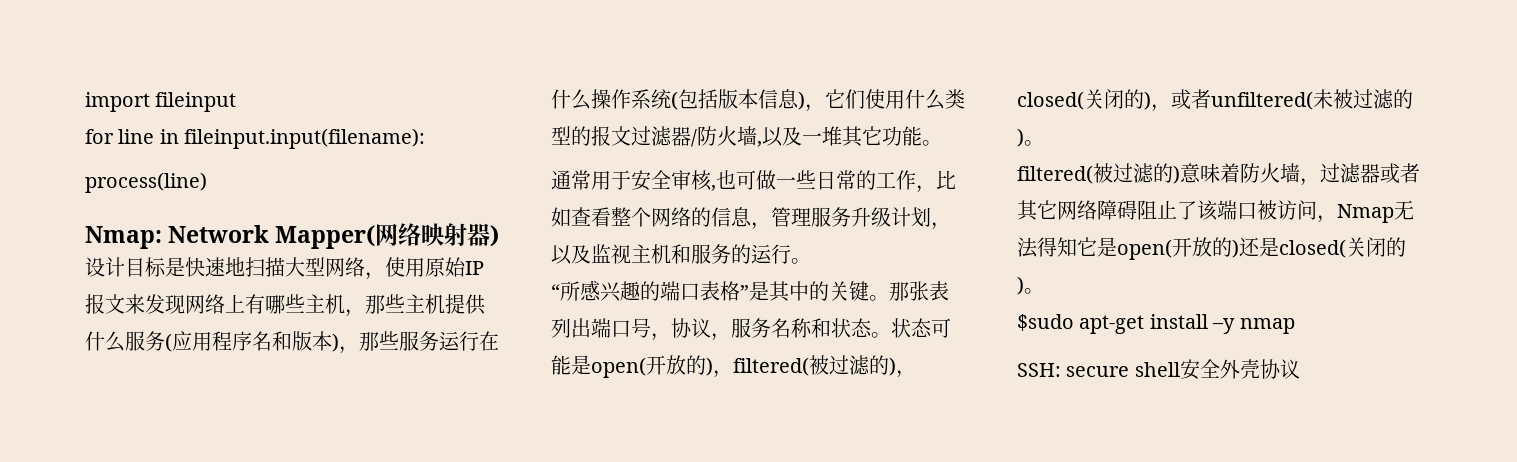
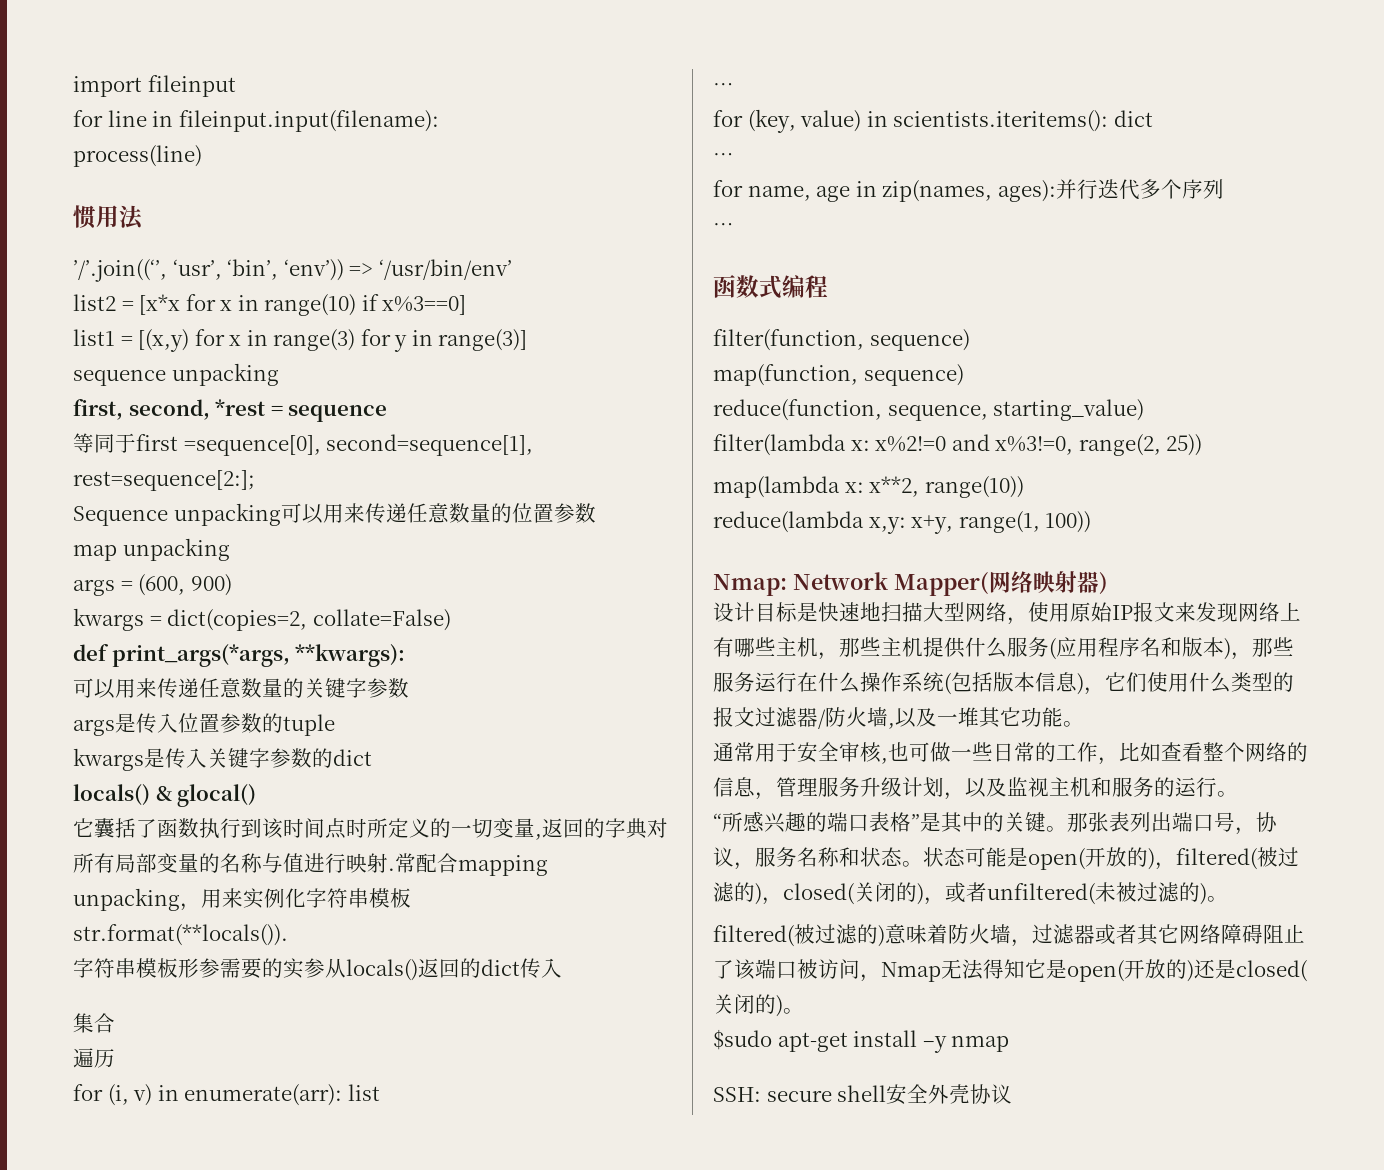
+ 惯用法
+ ’/’.join((‘’, ‘usr’, ‘bin’, ‘env’)) => ‘/usr/bin/env’
+ list2 = [x*x for x in range(10) if x%3==0]
+ list1 = [(x,y) for x in range(3) for y in range(3)]
+ sequence unpacking
+ first, second, *rest = sequence
+ 等同于first =sequence[0], second=sequence[1], rest=sequence[2:];
+ Sequence unpacking可以用来传递任意数量的位置参数
+ map unpacking
+ args = (600, 900)
+ kwargs = dict(copies=2, collate=False)
+ def print_args(*args, **kwargs):
+ 可以用来传递任意数量的关键字参数
+ args是传入位置参数的tuple
+ kwargs是传入关键字参数的dict
+ locals() & glocal()
+ 它囊括了函数执行到该时间点时所定义的一切变量,返回的字典对所有局部变量的名称与值进行映射.常配合mapping unpacking，用来实例化字符串模板
+ str.format(**locals()).
+ 字符串模板形参需要的实参从locals()返回的dict传入
+ 集合
+ 遍历
+ for (i, v) in enumerate(arr): list
+ …
+ for (key, value) in scientists.iteritems(): dict
+ …
+ for name, age in zip(names, ages):并行迭代多个序列
+ …
+ 函数式编程
+ filter(function, sequence)
+ map(function, sequence)
+ reduce(function, sequence, starting_value)
+ filter(lambda x: x%2!=0 and x%3!=0, range(2, 25))
+ map(lambda x: x**2, range(10))
+ reduce(lambda x,y: x+y, range(1, 100))

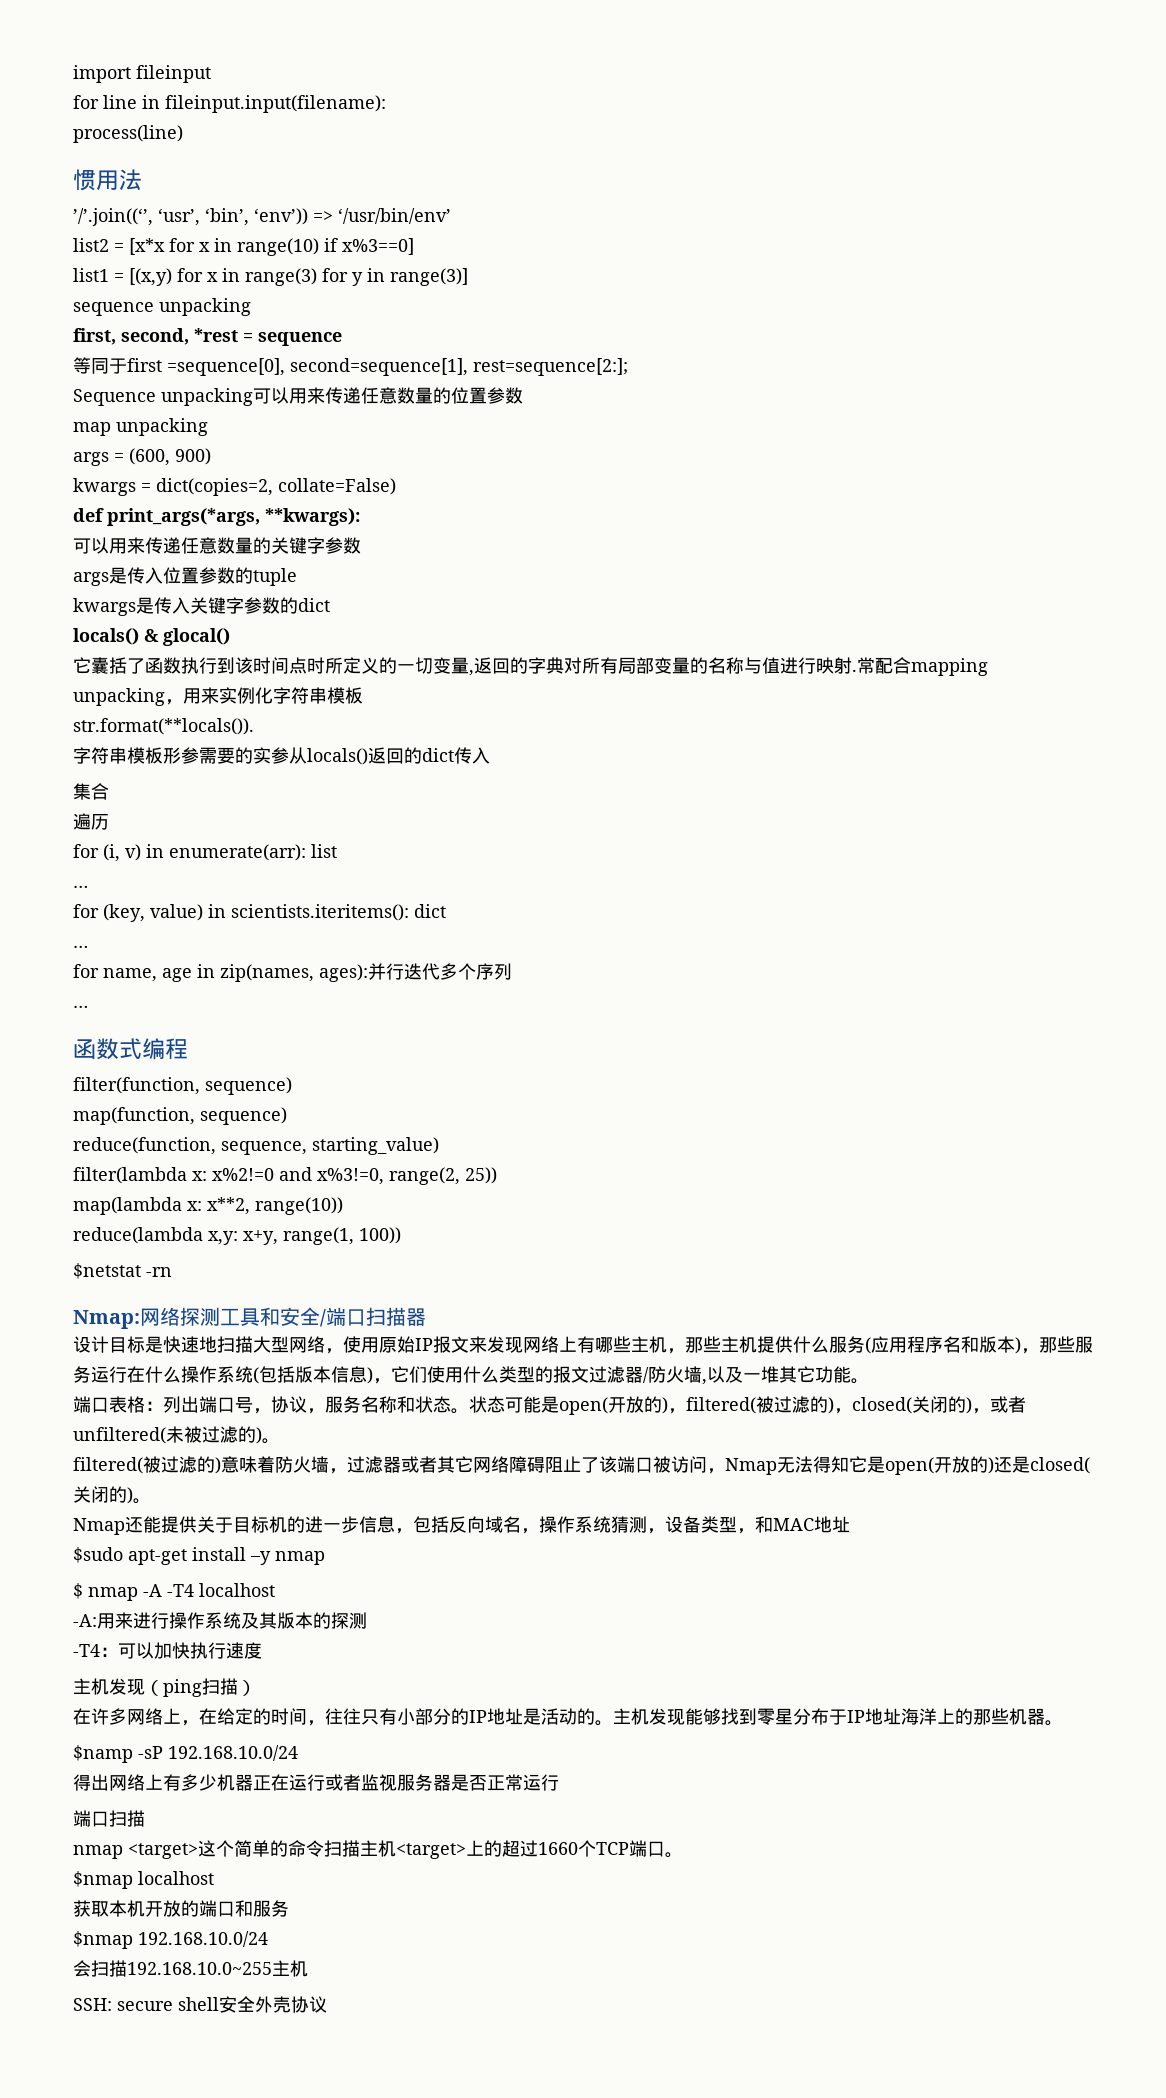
+ $netstat -rn
- Nmap: Network Mapper(网络映射器)
+ Nmap:网络探测工具和安全/端口扫描器
- 通常用于安全审核,也可做一些日常的工作，比如查看整个网络的信息，管理服务升级计划，以及监视主机和服务的运行。
- “所感兴趣的端口表格”是其中的关键。那张表列出端口号，协议，服务名称和状态。
+ 端口表格：列出端口号，协议，服务名称和状态。
+ Nmap还能提供关于目标机的进一步信息，包括反向域名，操作系统猜测，设备类型，和MAC地址
+ $ nmap -A -T4 localhost
+ -A:用来进行操作系统及其版本的探测
+ -T4：可以加快执行速度
+ 主机发现（ping扫描）
+ 在许多网络上，在给定的时间，往往只有小部分的IP地址是活动的。主机发现能够找到零星分布于IP地址海洋上的那些机器。
+ $namp -sP 192.168.10.0/24
+ 得出网络上有多少机器正在运行或者监视服务器是否正常运行
+ 端口扫描
+ nmap <target>这个简单的命令扫描主机<target>上的超过1660个TCP端口。
+ $nmap localhost
+ 获取本机开放的端口和服务
+ $nmap 192.168.10.0/24
+ 会扫描192.168.10.0~255主机

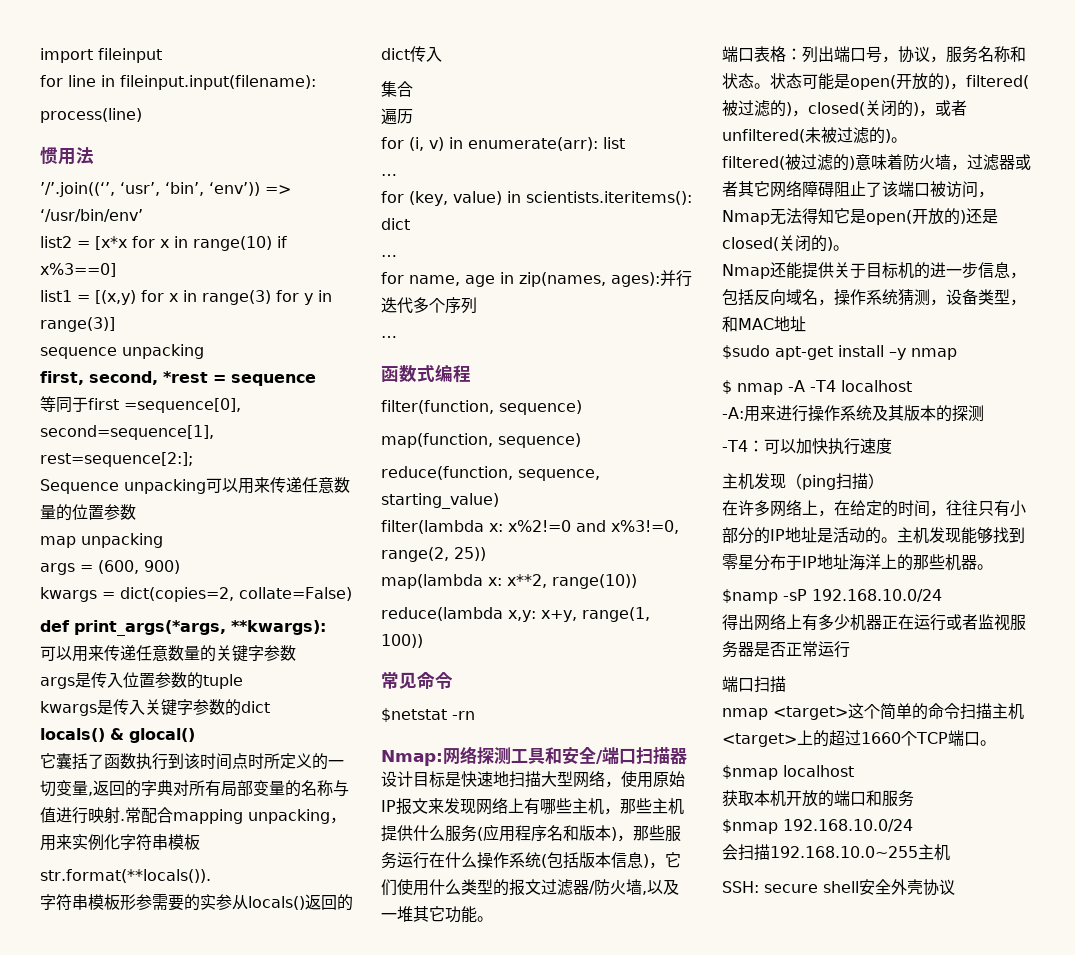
+ 常见命令

